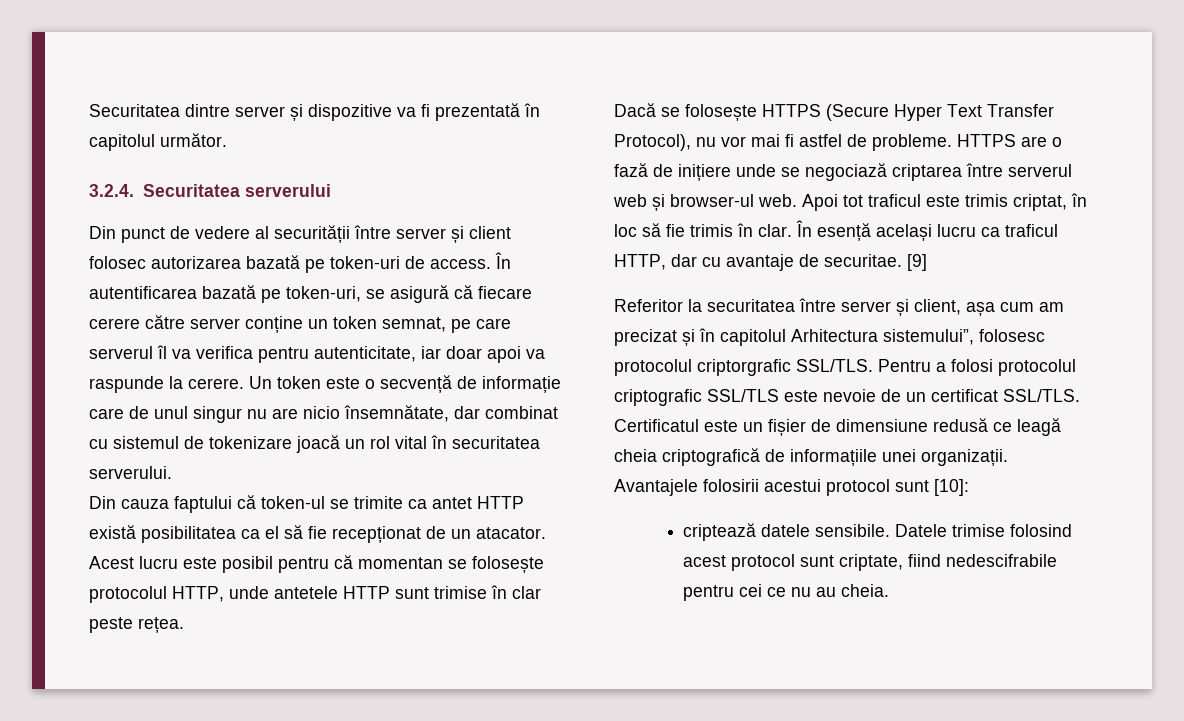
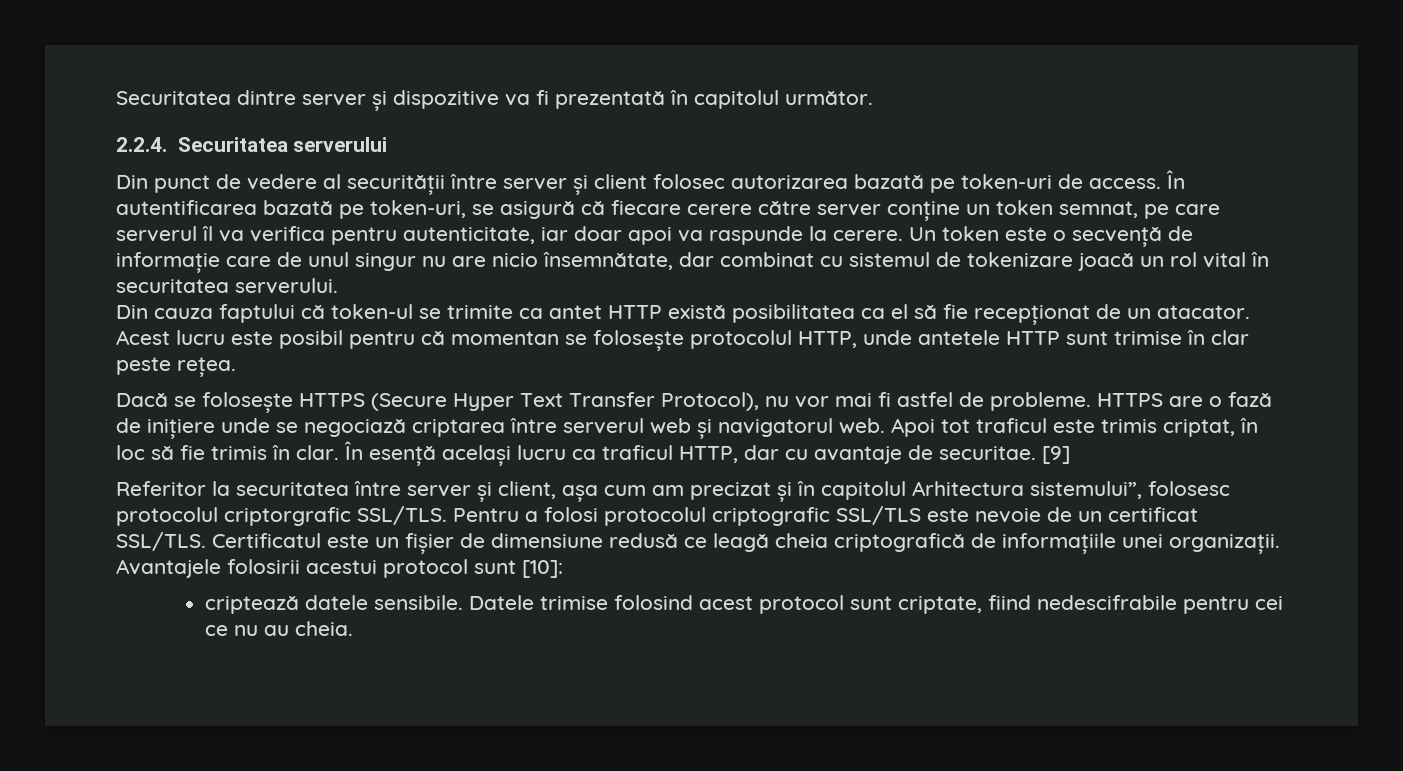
- 3.2.4. Securitatea serverului
+ 2.2.4. Securitatea serverului
- HTTPS are o fază de inițiere unde se negociază criptarea între serverul web și browser-ul web.
+ HTTPS are o fază de inițiere unde se negociază criptarea între serverul web și navigatorul web.

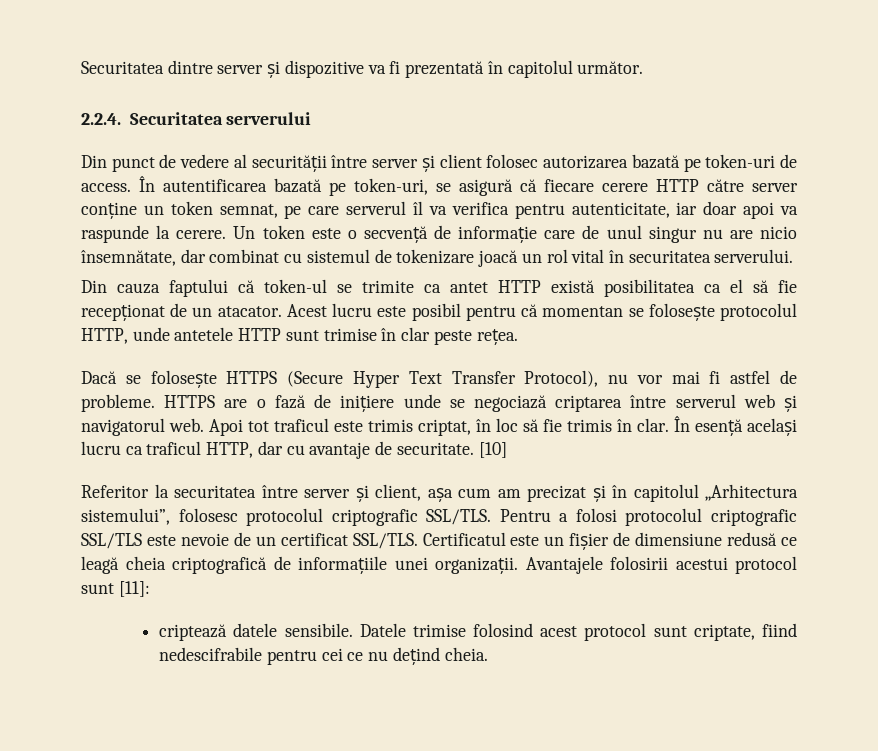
- În autentificarea bazată pe token-uri, se asigură că fiecare cerere către server conține un token semnat, pe care serverul îl va verifica pentru autenticitate, iar doar apoi va raspunde la cerere.
+ În autentificarea bazată pe token-uri, se asigură că fiecare cerere HTTP către server conține un token semnat, pe care serverul îl va verifica pentru autenticitate, iar doar apoi va raspunde la cerere.
- În esență același lucru ca traficul HTTP, dar cu avantaje de securitae. [9]
+ În esență același lucru ca traficul HTTP, dar cu avantaje de securitate. [10]
- Referitor la securitatea între server și client, așa cum am precizat și în capitolul Arhitectura sistemului”, folosesc protocolul criptorgrafic SSL/TLS.
+ Referitor la securitatea între server și client, așa cum am precizat și în capitolul „Arhitectura sistemului”, folosesc protocolul criptografic SSL/TLS.
- Avantajele folosirii acestui protocol sunt [10]:
+ Avantajele folosirii acestui protocol sunt [11]:
- Datele trimise folosind acest protocol sunt criptate, fiind nedescifrabile pentru cei ce nu au cheia.
+ Datele trimise folosind acest protocol sunt criptate, fiind nedescifrabile pentru cei ce nu dețind cheia.

